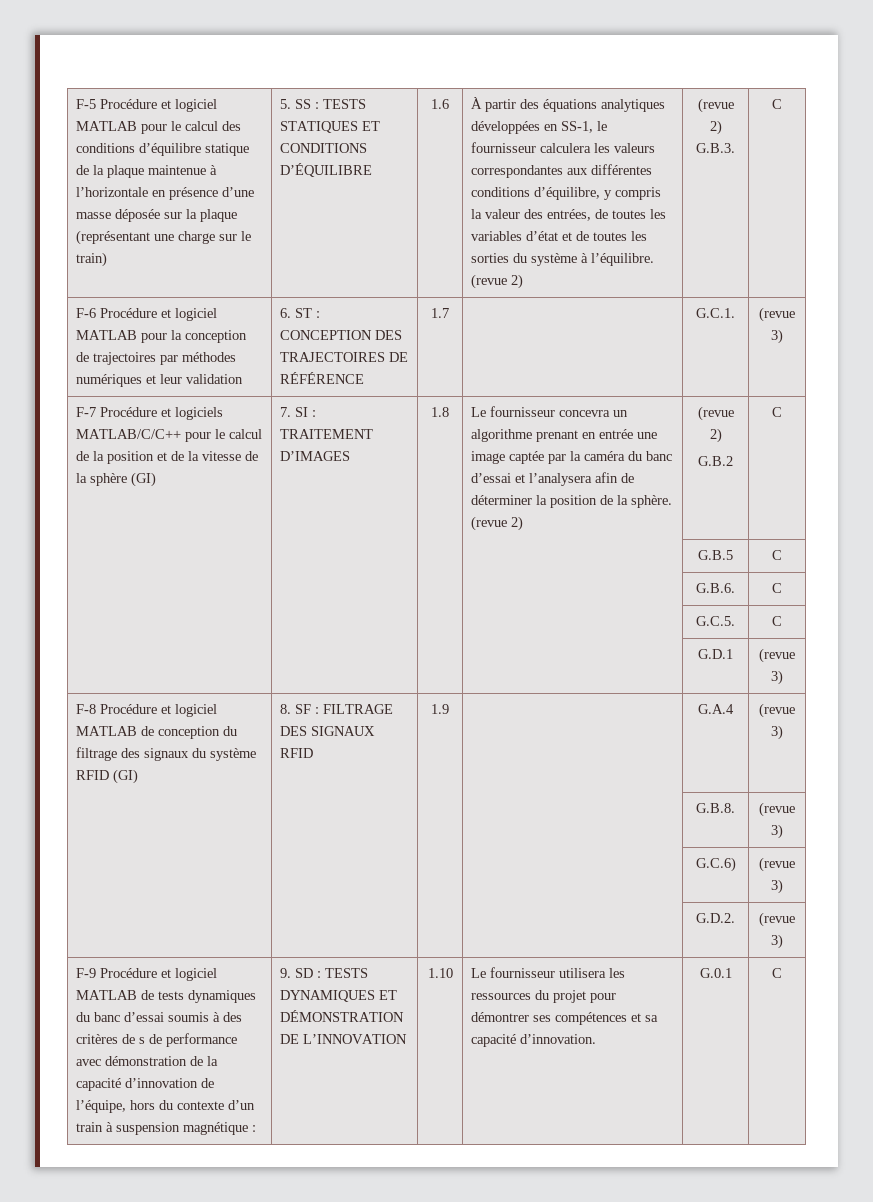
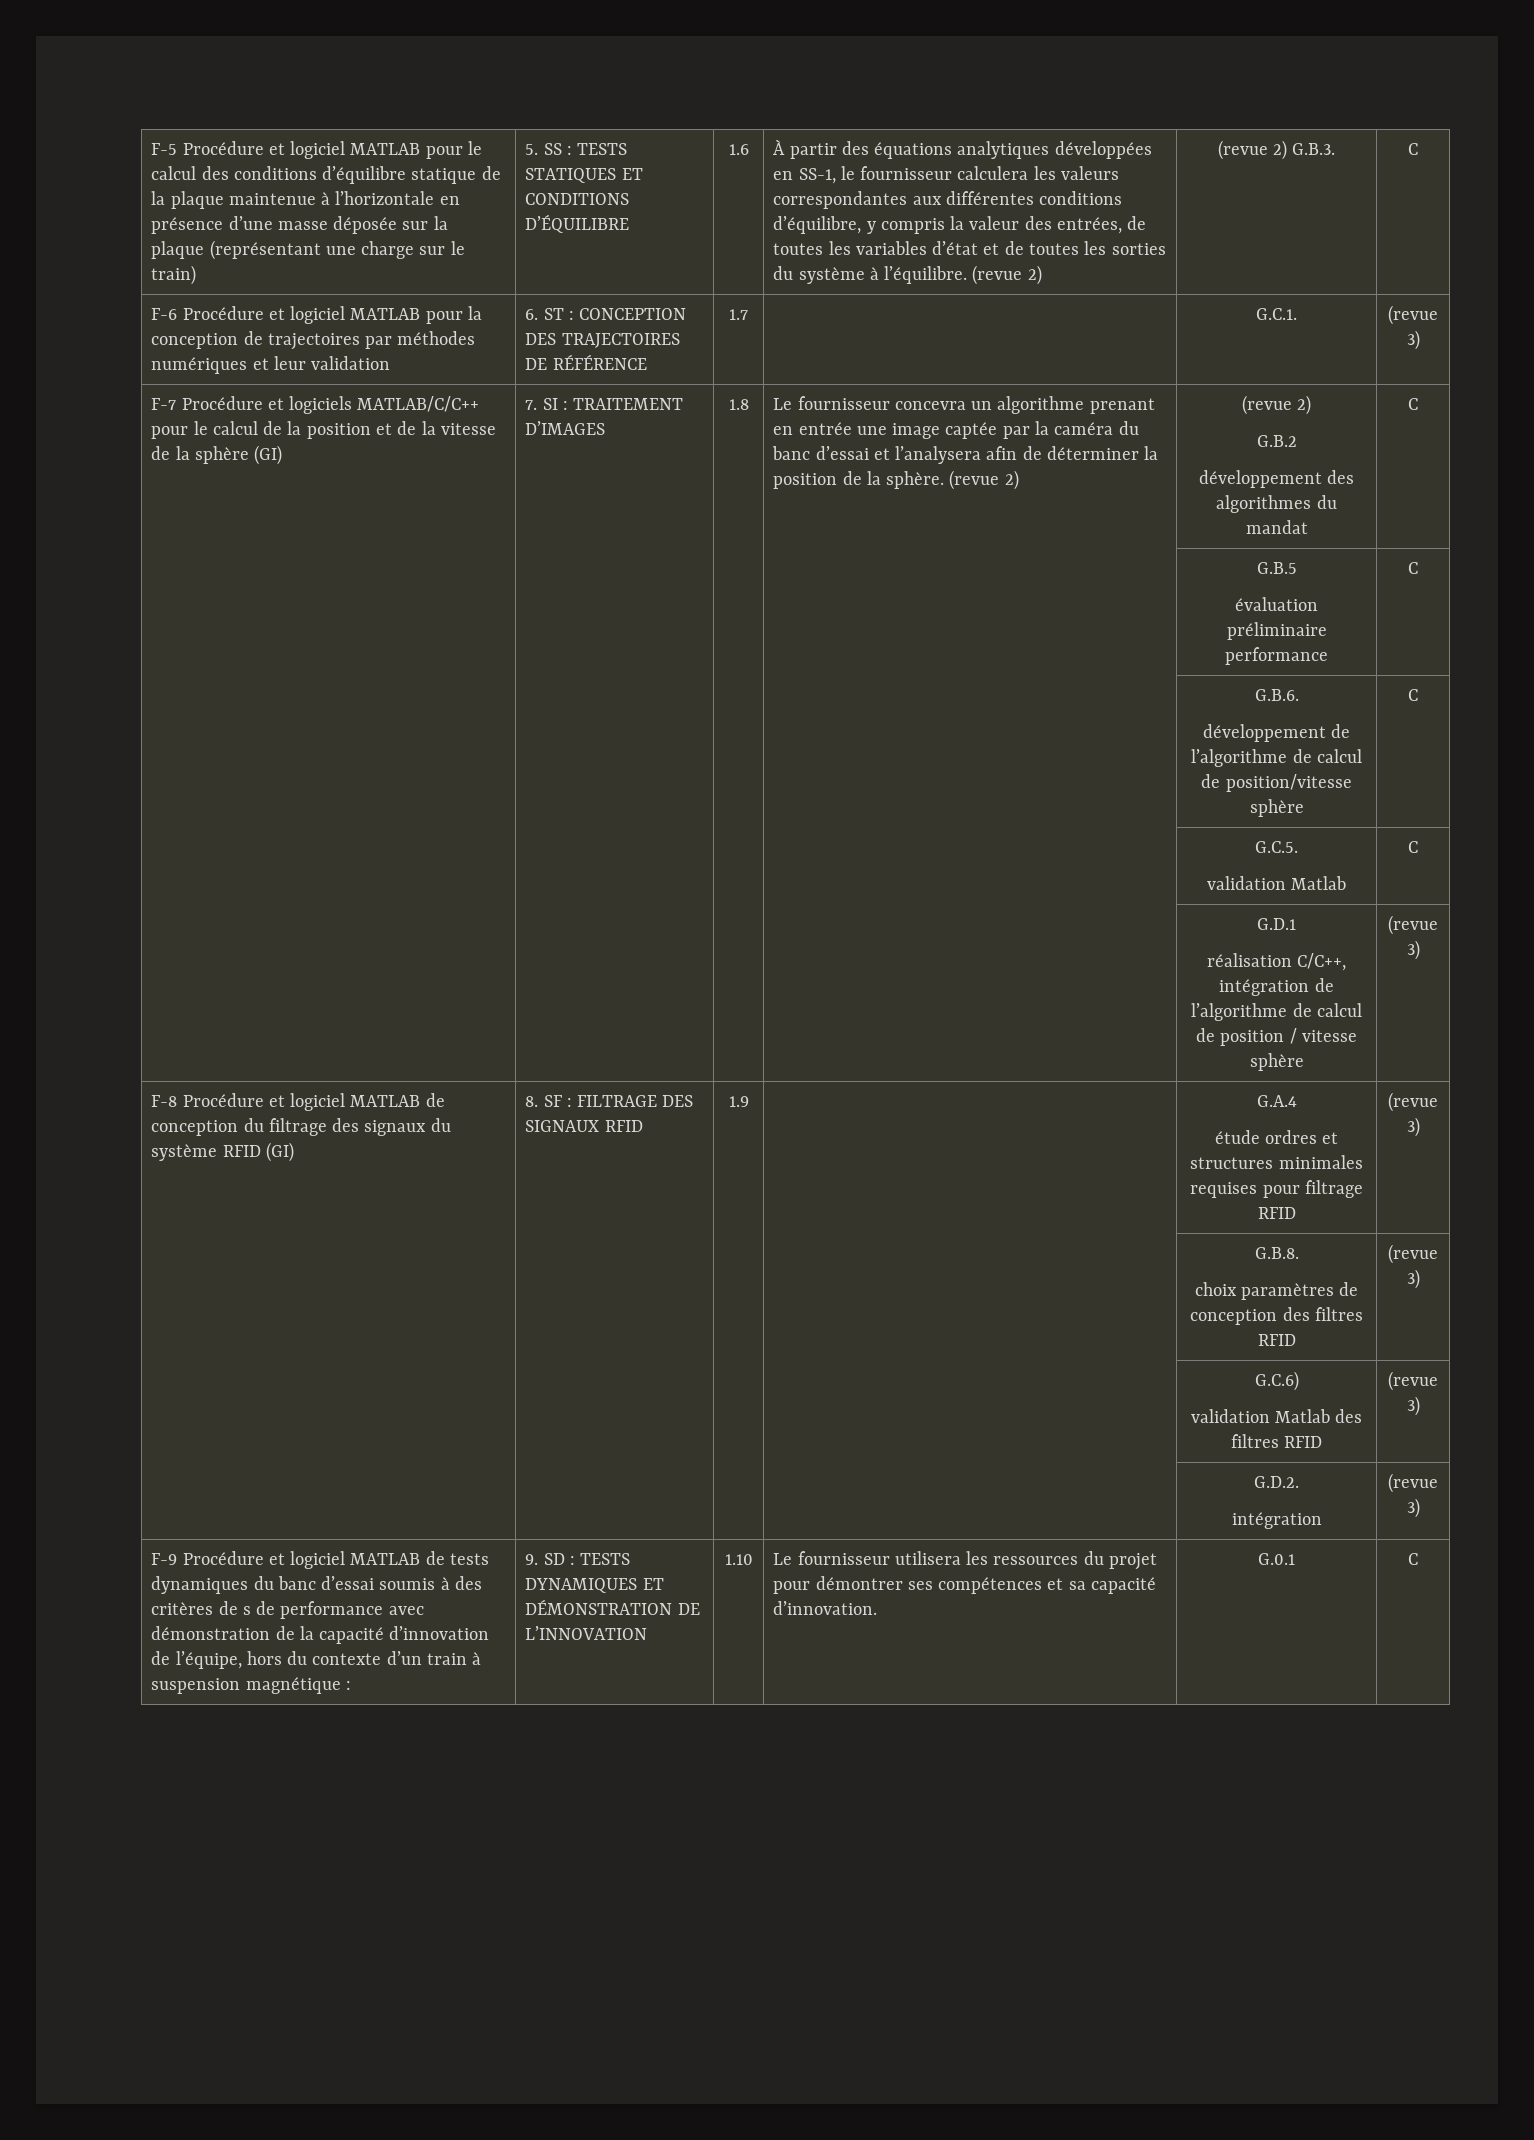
+ développement des algorithmes du mandat
- | | | | G.B.5 | C
+ | | | | G.B.5
+ évaluation préliminaire performance | C
- | | | | G.B.6. | C
+ | | | | G.B.6.
+ développement de l’algorithme de calcul de position/vitesse sphère | C
- | | | | G.C.5. | C
+ | | | | G.C.5.
+ validation Matlab | C
- | | | | G.D.1 | (revue 3)
+ | | | | G.D.1
+ réalisation C/C++, intégration de l’algorithme de calcul de position / vitesse sphère | (revue 3)
- F-8 Procédure et logiciel MATLAB de conception du filtrage des signaux du système RFID (GI) | 8. SF : FILTRAGE DES SIGNAUX RFID | 1.9 | | G.A.4 | (revue 3)
- | | | | G.B.8. | (revue 3)
- | | | | G.C.6) | (revue 3)
+ F-8 Procédure et logiciel MATLAB de conception du filtrage des signaux du système RFID (GI) | 8. SF : FILTRAGE DES SIGNAUX RFID | 1.9 | | G.A.4
+ étude ordres et structures minimales requises pour filtrage RFID | (revue 3)
+ | | | | G.B.8.
+ choix paramètres de conception des filtres RFID | (revue 3)
+ | | | | G.C.6)
+ validation Matlab des filtres RFID | (revue 3)
- | | | | G.D.2. | (revue 3)
+ | | | | G.D.2.
+ intégration | (revue 3)

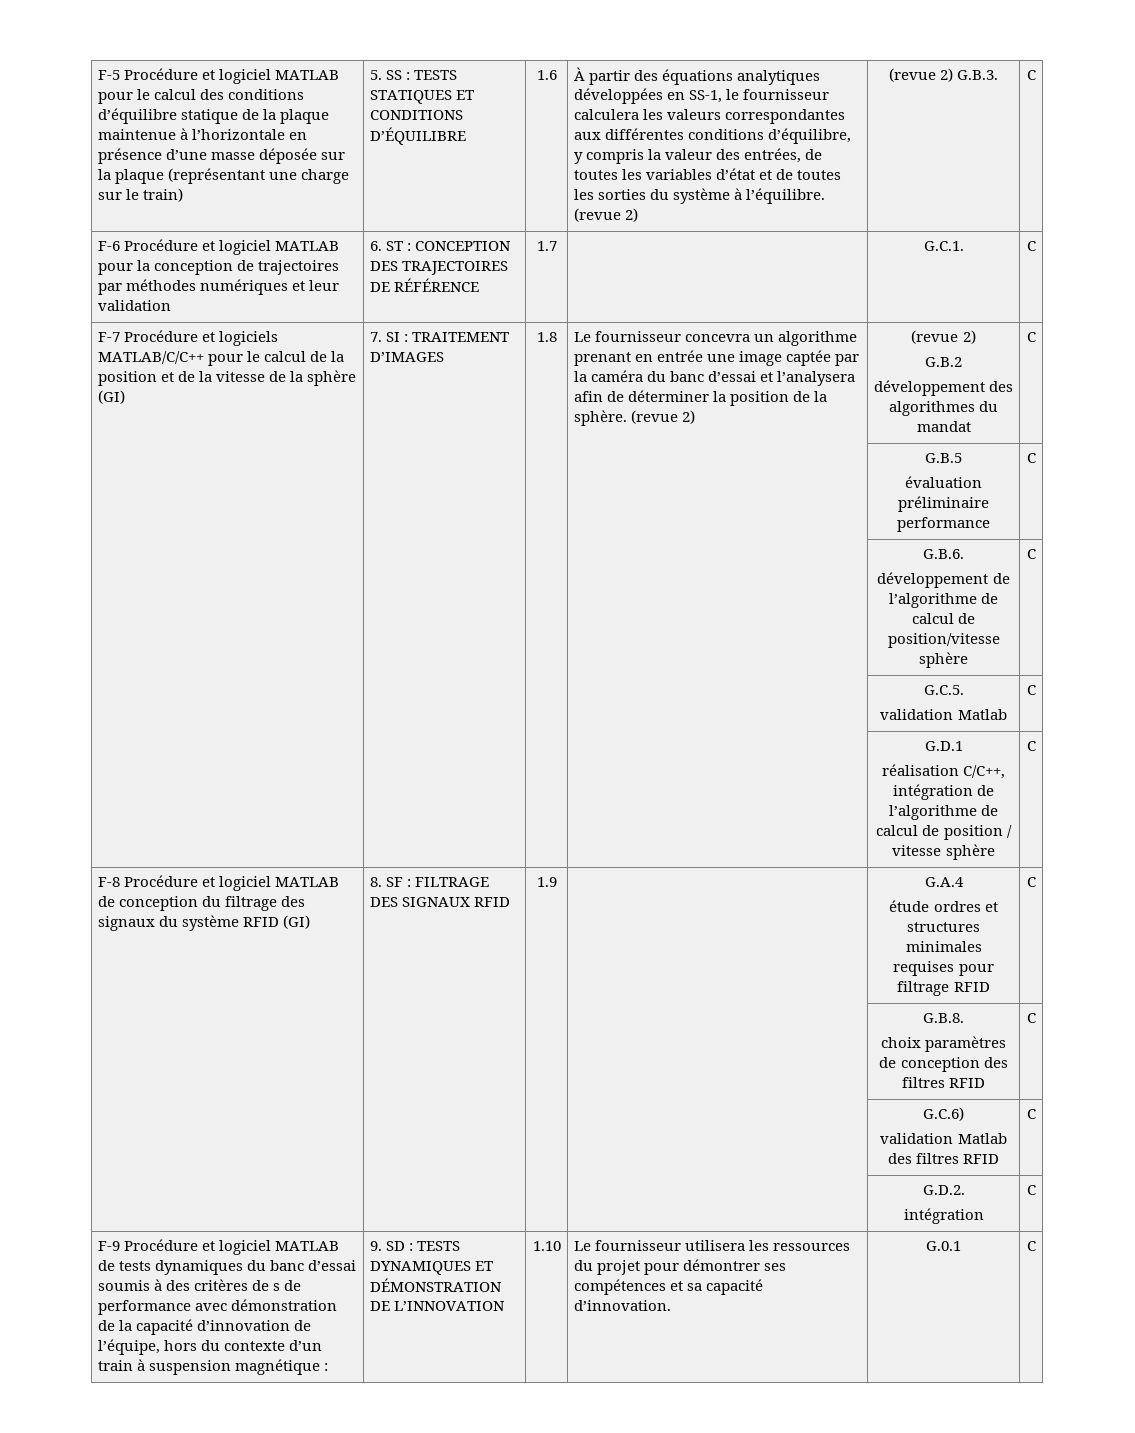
- F-6 Procédure et logiciel MATLAB pour la conception de trajectoires par méthodes numériques et leur validation | 6. ST : CONCEPTION DES TRAJECTOIRES DE RÉFÉRENCE | 1.7 | | G.C.1. | (revue 3)
+ F-6 Procédure et logiciel MATLAB pour la conception de trajectoires par méthodes numériques et leur validation | 6. ST : CONCEPTION DES TRAJECTOIRES DE RÉFÉRENCE | 1.7 | | G.C.1. | C
  | | | | G.D.1
- réalisation C/C++, intégration de l’algorithme de calcul de position / vitesse sphère | (revue 3)
+ réalisation C/C++, intégration de l’algorithme de calcul de position / vitesse sphère | C
  F-8 Procédure et logiciel MATLAB de conception du filtrage des signaux du système RFID (GI) | 8. SF : FILTRAGE DES SIGNAUX RFID | 1.9 | | G.A.4
- étude ordres et structures minimales requises pour filtrage RFID | (revue 3)
+ étude ordres et structures minimales requises pour filtrage RFID | C
  | | | | G.B.8.
- choix paramètres de conception des filtres RFID | (revue 3)
+ choix paramètres de conception des filtres RFID | C
  | | | | G.C.6)
- validation Matlab des filtres RFID | (revue 3)
+ validation Matlab des filtres RFID | C
  | | | | G.D.2.
- intégration | (revue 3)
+ intégration | C

